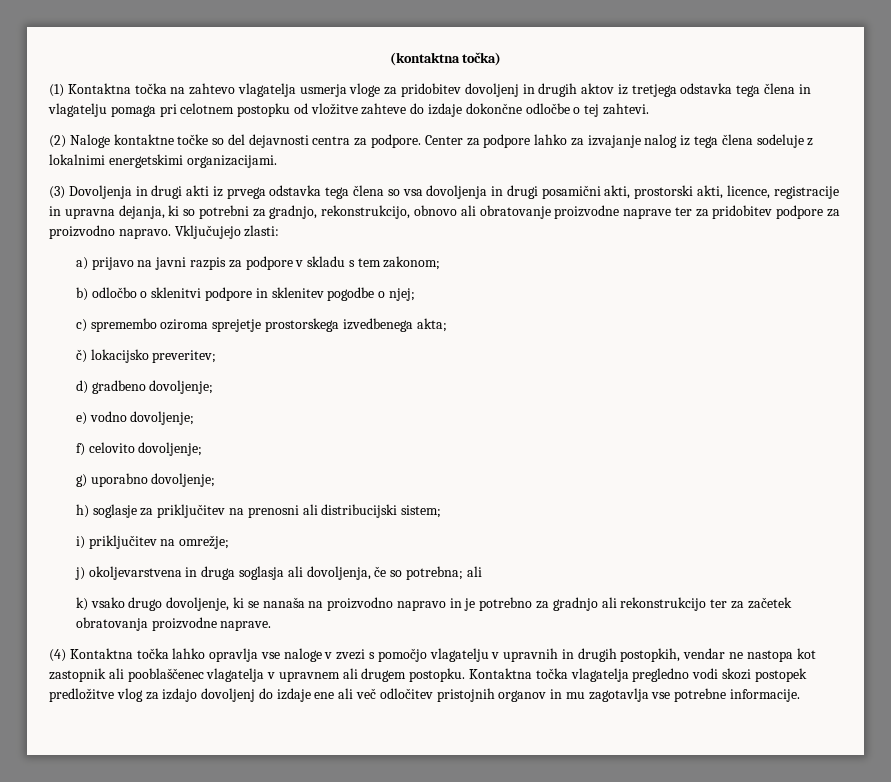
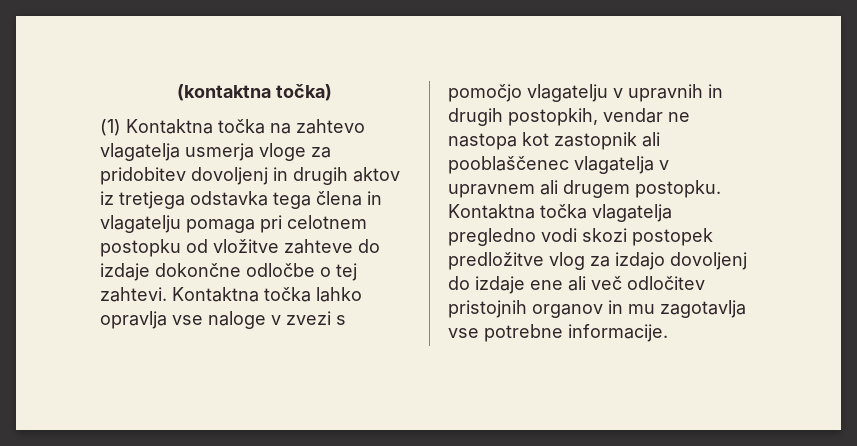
- (1) Kontaktna točka na zahtevo vlagatelja usmerja vloge za pridobitev dovoljenj in drugih aktov iz tretjega odstavka tega člena in vlagatelju pomaga pri celotnem postopku od vložitve zahteve do izdaje dokončne odločbe o tej zahtevi.
- (2) Naloge kontaktne točke so del dejavnosti centra za podpore. Center za podpore lahko za izvajanje nalog iz tega člena sodeluje z lokalnimi energetskimi organizacijami.
- (3) Dovoljenja in drugi akti iz prvega odstavka tega člena so vsa dovoljenja in drugi posamični akti, prostorski akti, licence, registracije in upravna dejanja, ki so potrebni za gradnjo, rekonstrukcijo, obnovo ali obratovanje proizvodne naprave ter za pridobitev podpore za proizvodno napravo. Vključujejo zlasti:
- a) prijavo na javni razpis za podpore v skladu s tem zakonom;
- b) odločbo o sklenitvi podpore in sklenitev pogodbe o njej;
- c) spremembo oziroma sprejetje prostorskega izvedbenega akta;
- č) lokacijsko preveritev;
- d) gradbeno dovoljenje;
- e) vodno dovoljenje;
- f) celovito dovoljenje;
- g) uporabno dovoljenje;
- h) soglasje za priključitev na prenosni ali distribucijski sistem;
- i) priključitev na omrežje;
- j) okoljevarstvena in druga soglasja ali dovoljenja, če so potrebna; ali
- k) vsako drugo dovoljenje, ki se nanaša na proizvodno napravo in je potrebno za gradnjo ali rekonstrukcijo ter za začetek obratovanja proizvodne naprave.
- (4) Kontaktna točka lahko opravlja vse naloge v zvezi s pomočjo vlagatelju v upravnih in drugih postopkih, vendar ne nastopa kot zastopnik ali pooblaščenec vlagatelja v upravnem ali drugem postopku.
+ (1) Kontaktna točka na zahtevo vlagatelja usmerja vloge za pridobitev dovoljenj in drugih aktov iz tretjega odstavka tega člena in vlagatelju pomaga pri celotnem postopku od vložitve zahteve do izdaje dokončne odločbe o tej zahtevi. Kontaktna točka lahko opravlja vse naloge v zvezi s pomočjo vlagatelju v upravnih in drugih postopkih, vendar ne nastopa kot zastopnik ali pooblaščenec vlagatelja v upravnem ali drugem postopku.

